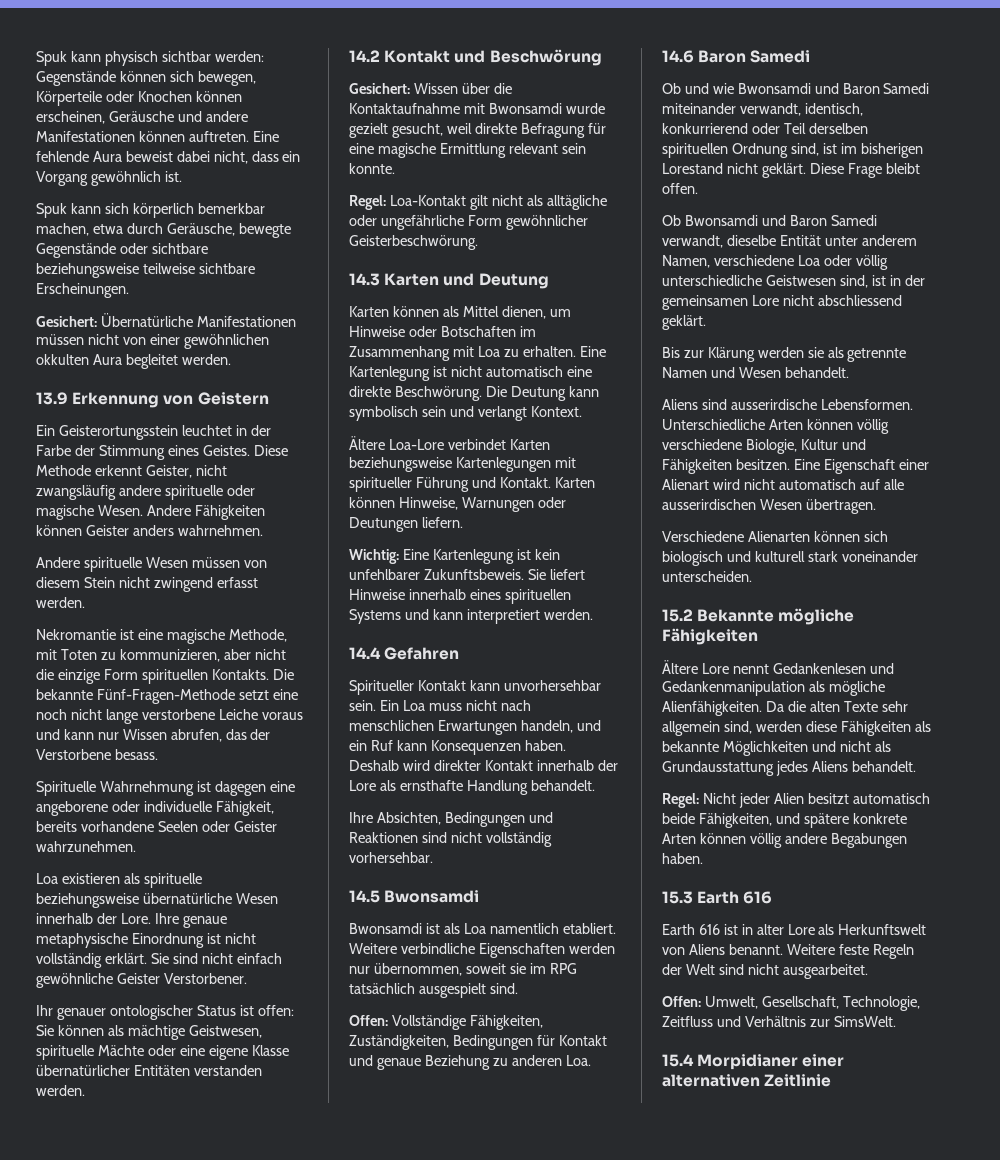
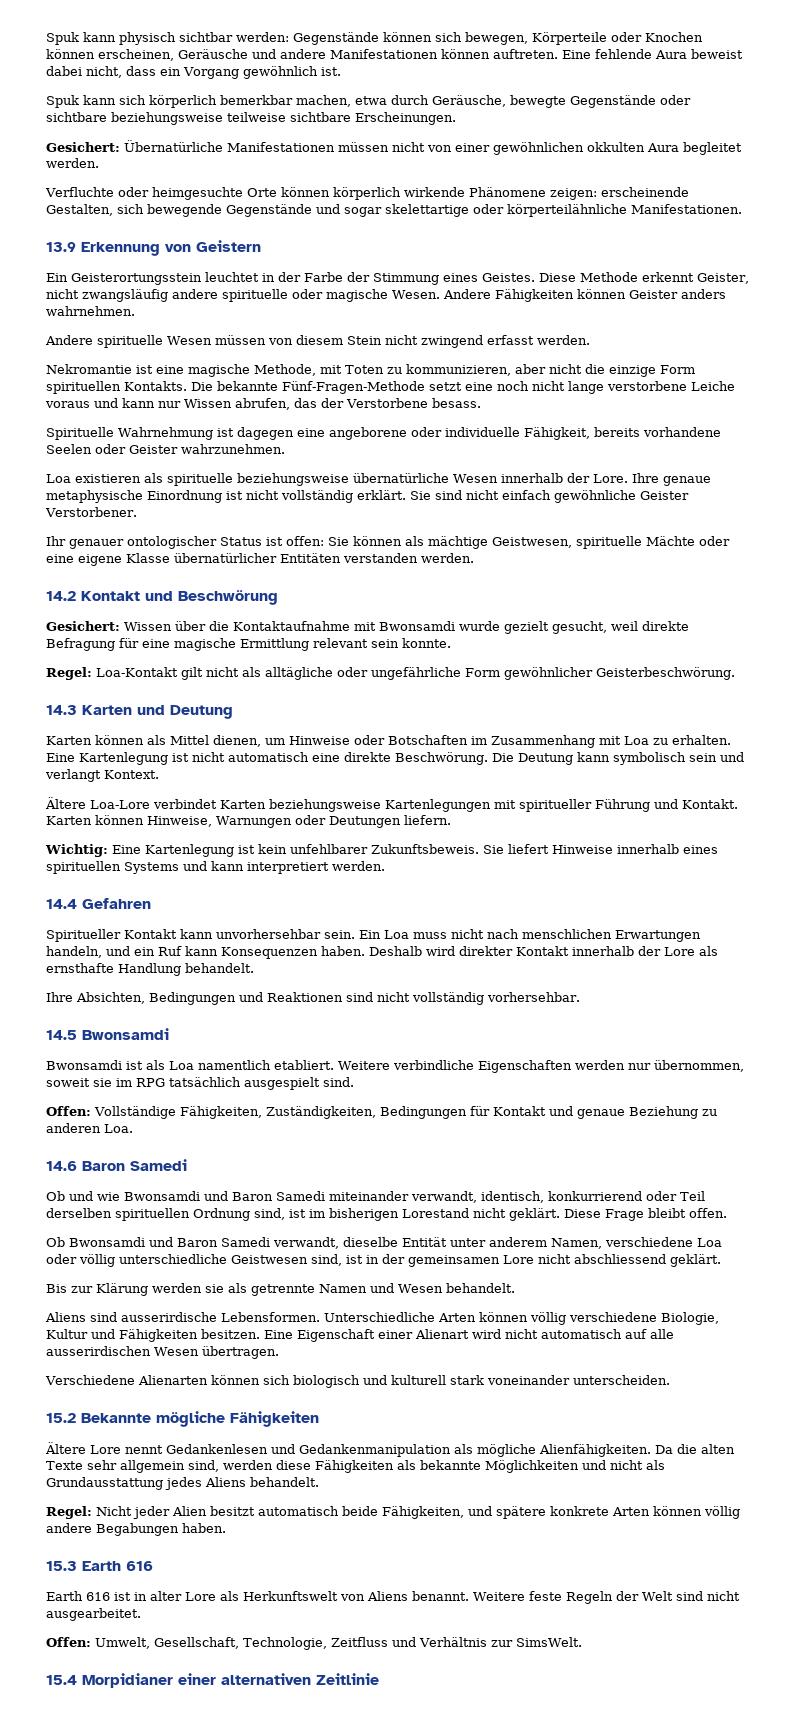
+ Verfluchte oder heimgesuchte Orte können körperlich wirkende Phänomene zeigen: erscheinende Gestalten, sich bewegende Gegenstände und sogar skelettartige oder körperteilähnliche Manifestationen.

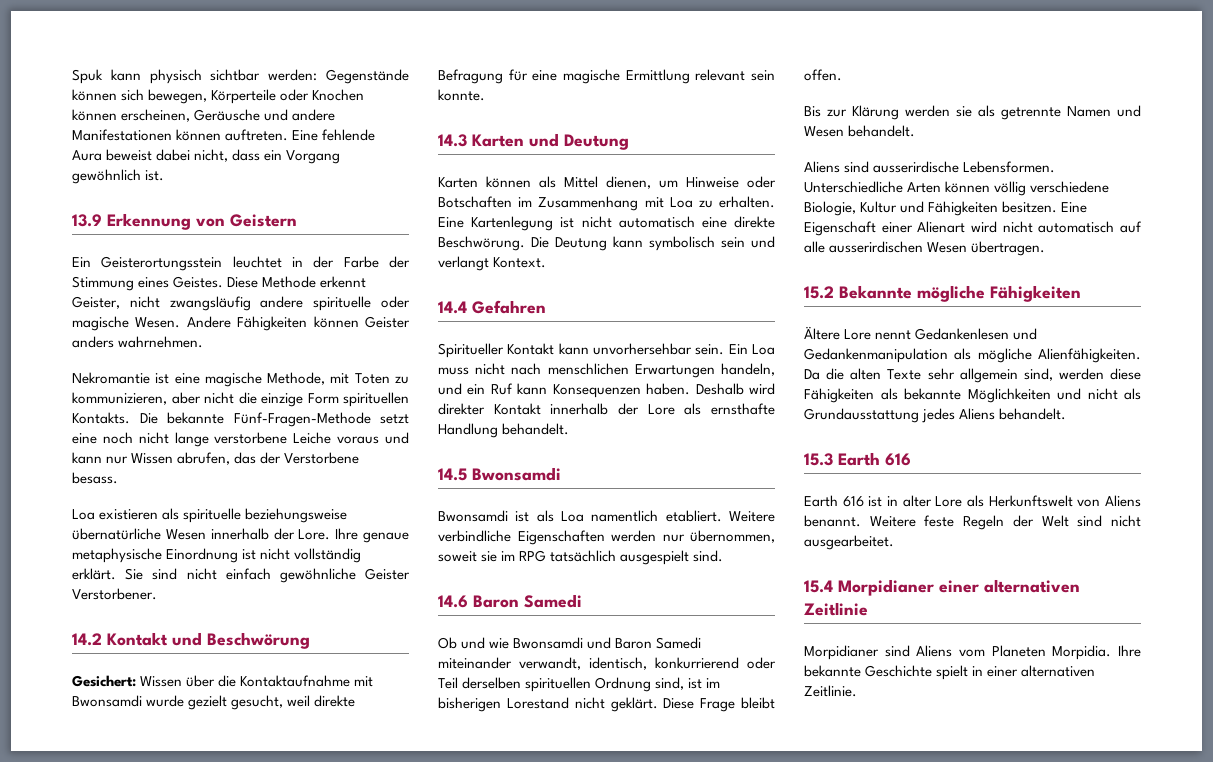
- Spuk kann sich körperlich bemerkbar machen, etwa durch Geräusche, bewegte Gegenstände oder sichtbare beziehungsweise teilweise sichtbare Erscheinungen.
- Gesichert: Übernatürliche Manifestationen müssen nicht von einer gewöhnlichen okkulten Aura begleitet werden.
- Verfluchte oder heimgesuchte Orte können körperlich wirkende Phänomene zeigen: erscheinende Gestalten, sich bewegende Gegenstände und sogar skelettartige oder körperteilähnliche Manifestationen.
- Andere spirituelle Wesen müssen von diesem Stein nicht zwingend erfasst werden.
- Spirituelle Wahrnehmung ist dagegen eine angeborene oder individuelle Fähigkeit, bereits vorhandene Seelen oder Geister wahrzunehmen.
- Ihr genauer ontologischer Status ist offen: Sie können als mächtige Geistwesen, spirituelle Mächte oder eine eigene Klasse übernatürlicher Entitäten verstanden werden.
- Regel: Loa-Kontakt gilt nicht als alltägliche oder ungefährliche Form gewöhnlicher Geisterbeschwörung.
- Ältere Loa-Lore verbindet Karten beziehungsweise Kartenlegungen mit spiritueller Führung und Kontakt. Karten können Hinweise, Warnungen oder Deutungen liefern.
- Wichtig: Eine Kartenlegung ist kein unfehlbarer Zukunftsbeweis. Sie liefert Hinweise innerhalb eines spirituellen Systems und kann interpretiert werden.
- Ihre Absichten, Bedingungen und Reaktionen sind nicht vollständig vorhersehbar.
- Offen: Vollständige Fähigkeiten, Zuständigkeiten, Bedingungen für Kontakt und genaue Beziehung zu anderen Loa.
- Ob Bwonsamdi und Baron Samedi verwandt, dieselbe Entität unter anderem Namen, verschiedene Loa oder völlig unterschiedliche Geistwesen sind, ist in der gemeinsamen Lore nicht abschliessend geklärt.
- Verschiedene Alienarten können sich biologisch und kulturell stark voneinander unterscheiden.
- Regel: Nicht jeder Alien besitzt automatisch beide Fähigkeiten, und spätere konkrete Arten können völlig andere Begabungen haben.
- Offen: Umwelt, Gesellschaft, Technologie, Zeitfluss und Verhältnis zur SimsWelt.
+ Morpidianer sind Aliens vom Planeten Morpidia. Ihre bekannte Geschichte spielt in einer alternativen Zeitlinie.

